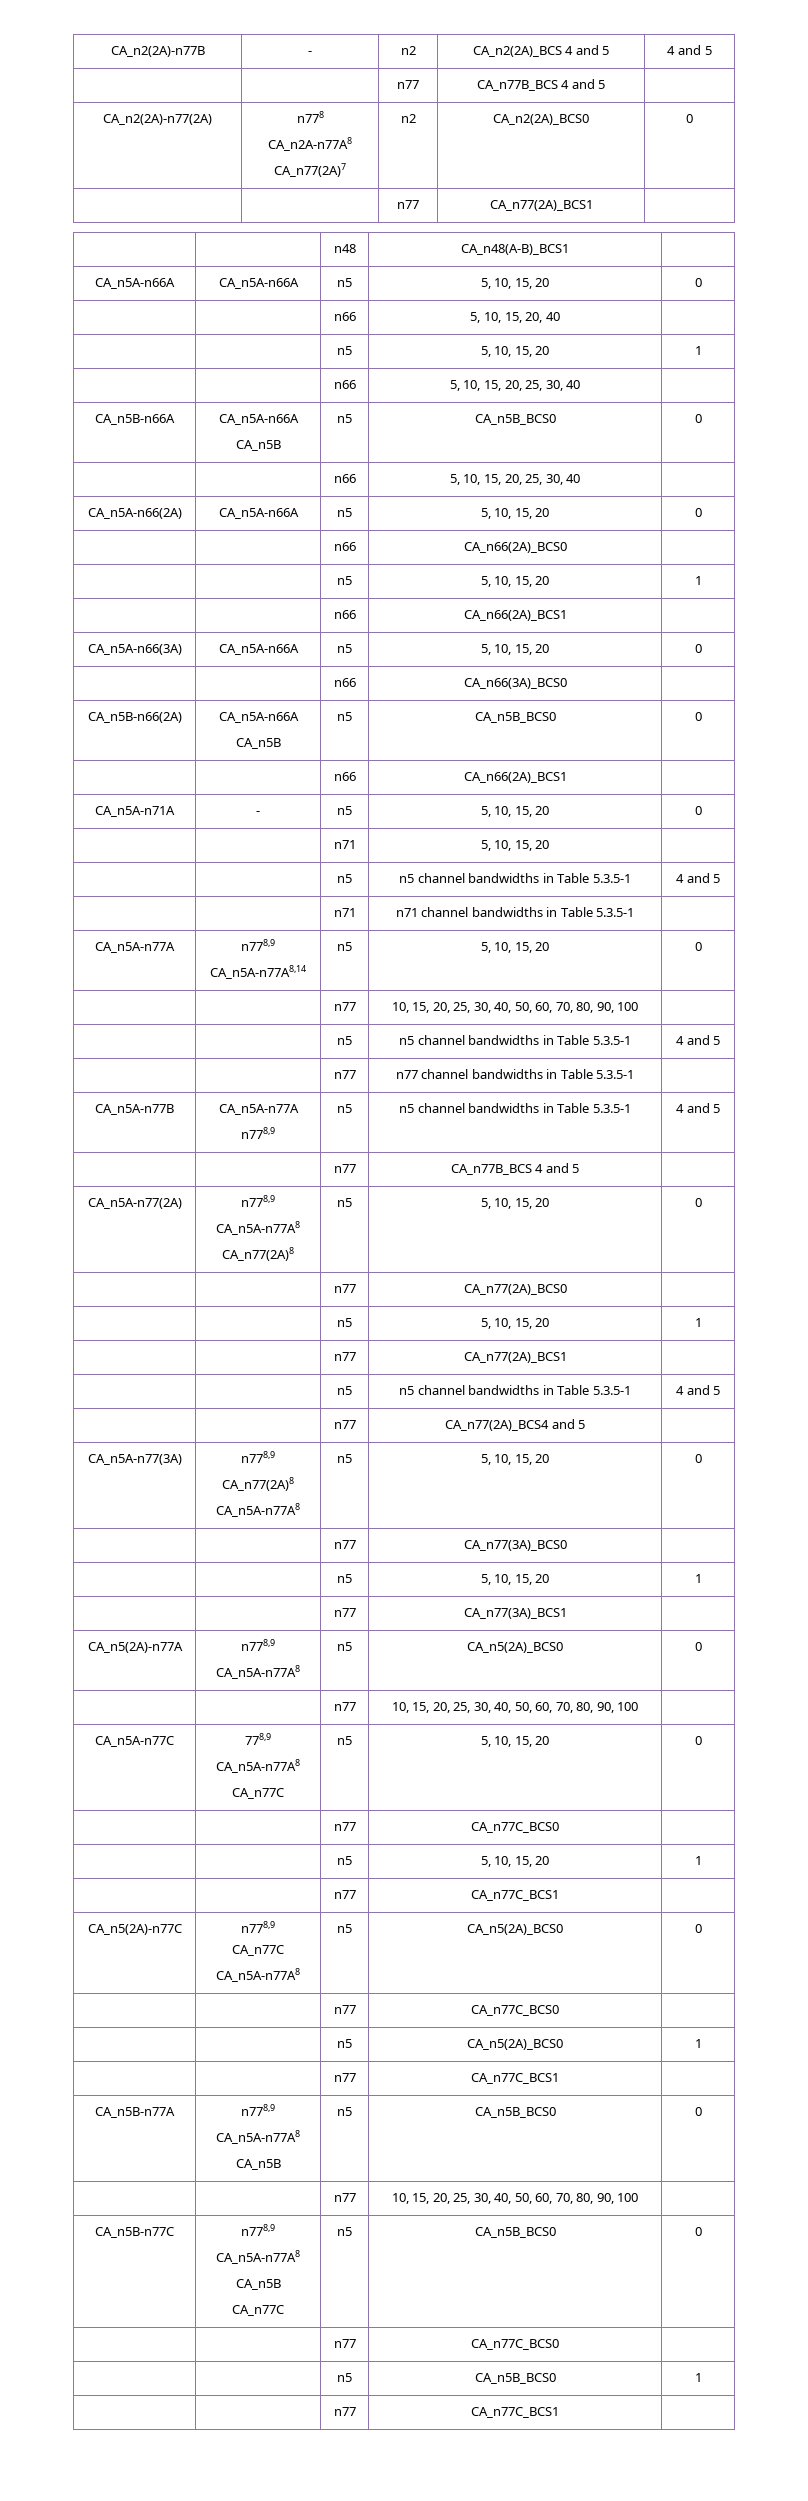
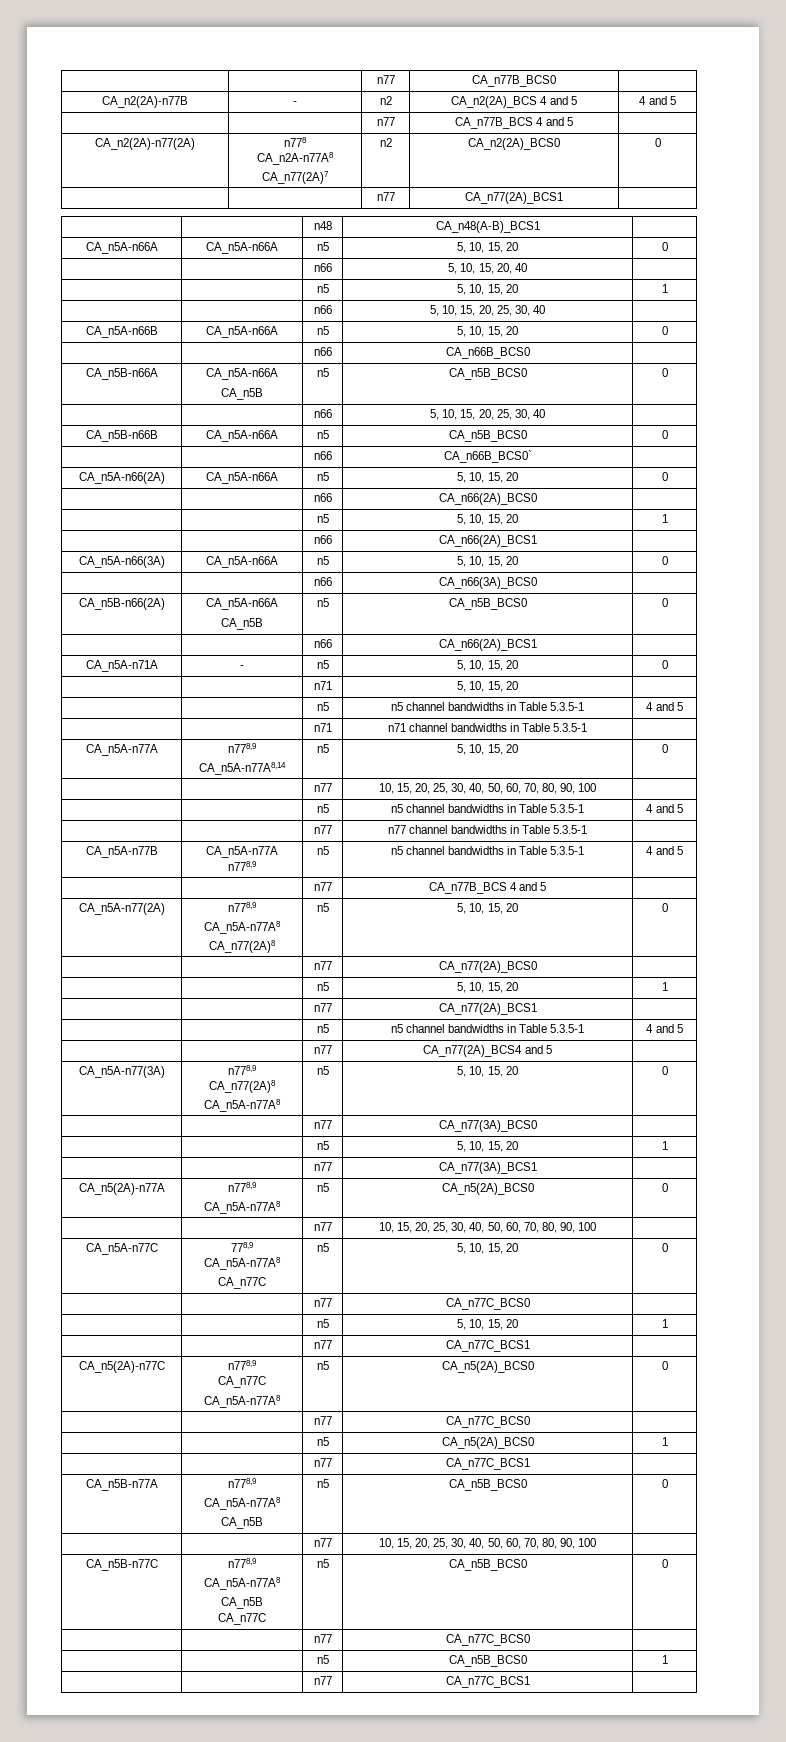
+ | | n77 | CA_n77B_BCS0 |
+ CA_n5A-n66B | CA_n5A-n66A | n5 | 5, 10, 15, 20 | 0
+ | | n66 | CA_n66B_BCS0 |
+ CA_n5B-n66B | CA_n5A-n66A | n5 | CA_n5B_BCS0 | 0
+ | | n66 | CA_n66B_BCS0` |

